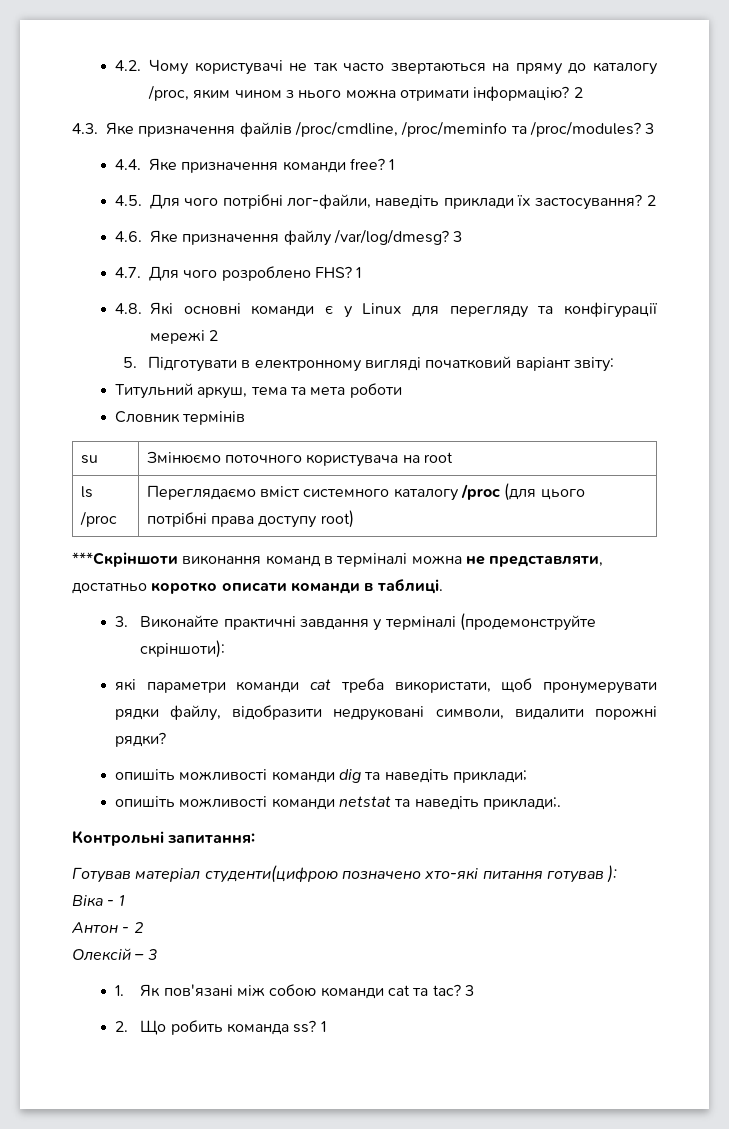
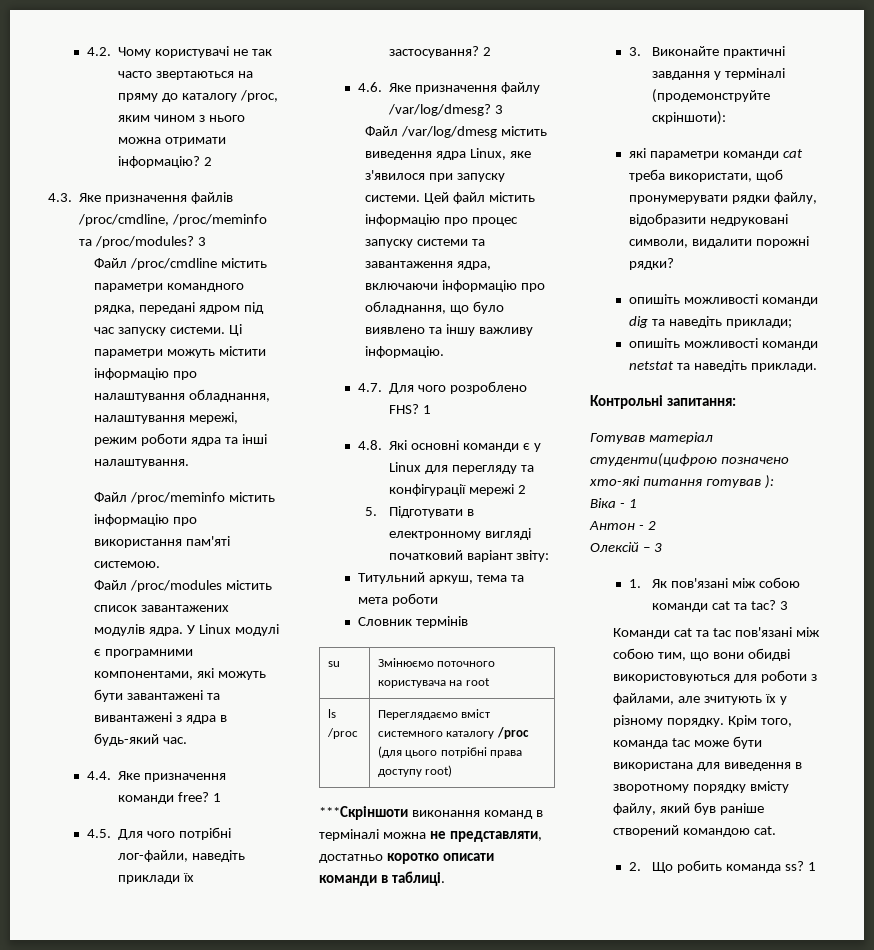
+ Файл /proc/cmdline містить параметри командного рядка, передані ядром під час запуску системи. Ці параметри можуть містити інформацію про налаштування обладнання, налаштування мережі, режим роботи ядра та інші налаштування.
+ Файл /proc/meminfo містить інформацію про використання пам'яті системою.
+ Файл /proc/modules містить список завантажених модулів ядра. У Linux модулі є програмними компонентами, які можуть бути завантажені та вивантажені з ядра в будь-який час.
+ Файл /var/log/dmesg містить виведення ядра Linux, яке з'явилося при запуску системи. Цей файл містить інформацію про процес запуску системи та завантаження ядра, включаючи інформацію про обладнання, що було виявлено та іншу важливу інформацію.
- опишіть можливості команди netstat та наведіть приклади;.
+ опишіть можливості команди netstat та наведіть приклади.
+ Команди cat та tac пов'язані між собою тим, що вони обидві використовуються для роботи з файлами, але зчитують їх у різному порядку. Крім того, команда tac може бути використана для виведення в зворотному порядку вмісту файлу, який був раніше створений командою cat.

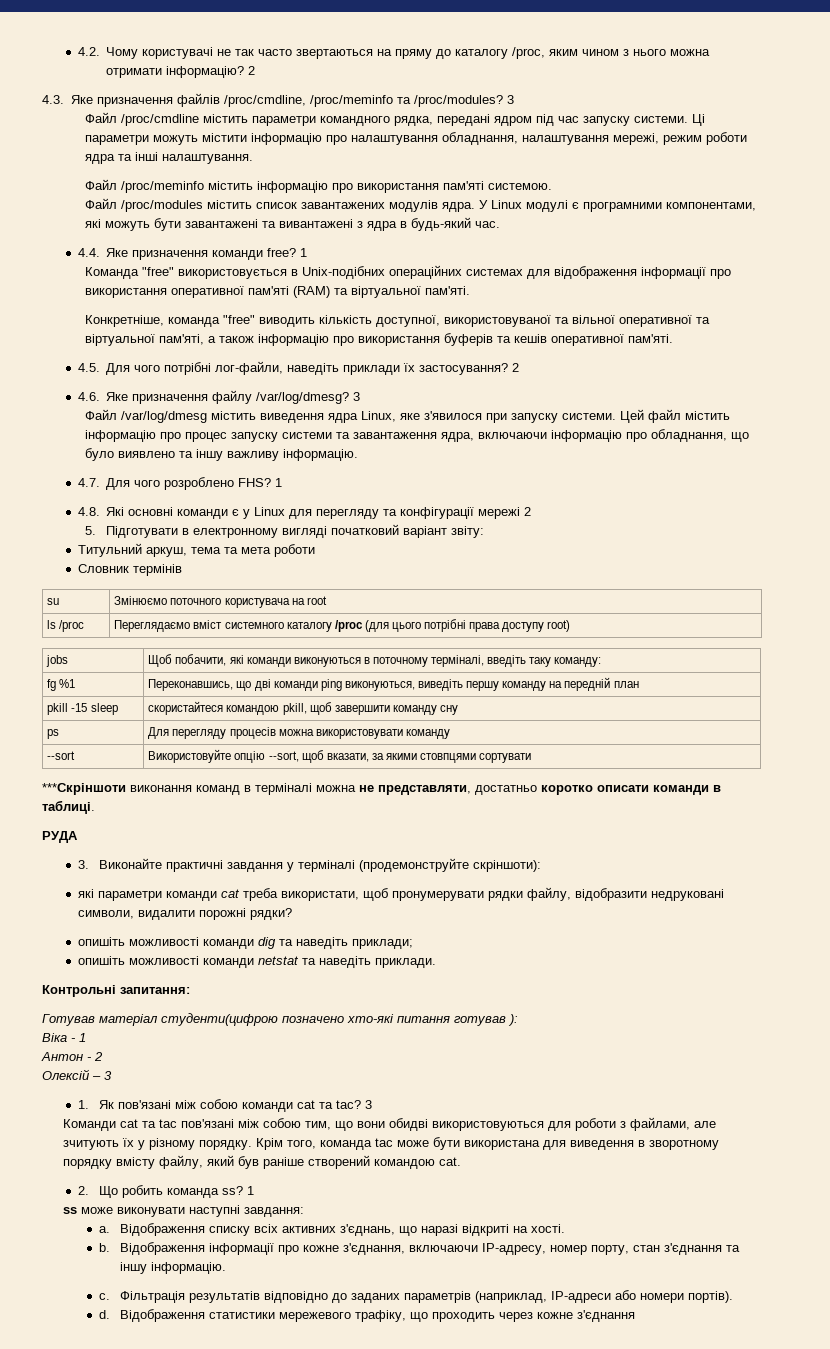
+ Команда "free" використовується в Unix-подібних операційних системах для відображення інформації про використання оперативної пам'яті (RAM) та віртуальної пам'яті.
+ Конкретніше, команда "free" виводить кількість доступної, використовуваної та вільної оперативної та віртуальної пам'яті, а також інформацію про використання буферів та кешів оперативної пам'яті.
+ jobs | Щоб побачити, які команди виконуються в поточному терміналі, введіть таку команду:
+ fg %1 | Переконавшись, що дві команди ping виконуються, виведіть першу команду на передній план
+ pkill -15 sleep | скористайтеся командою pkill, щоб завершити команду сну
+ ps | Для перегляду процесів можна використовувати команду
+ --sort | Використовуйте опцію --sort, щоб вказати, за якими стовпцями сортувати
+ РУДА
+ ss може виконувати наступні завдання:
+ a. Відображення списку всіх активних з'єднань, що наразі відкриті на хості.
+ b. Відображення інформації про кожне з'єднання, включаючи IP-адресу, номер порту, стан з'єднання та іншу інформацію.
+ c. Фільтрація результатів відповідно до заданих параметрів (наприклад, IP-адреси або номери портів).
+ d. Відображення статистики мережевого трафіку, що проходить через кожне з'єднання

